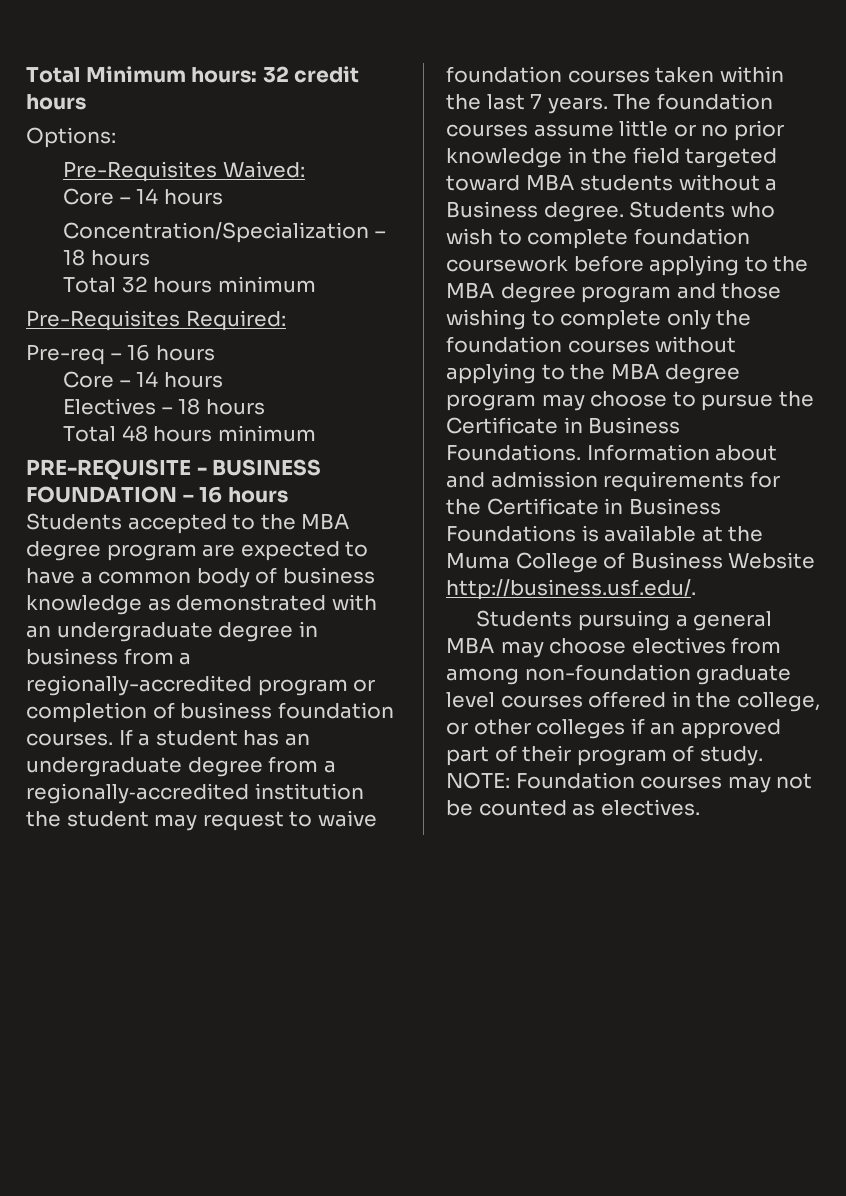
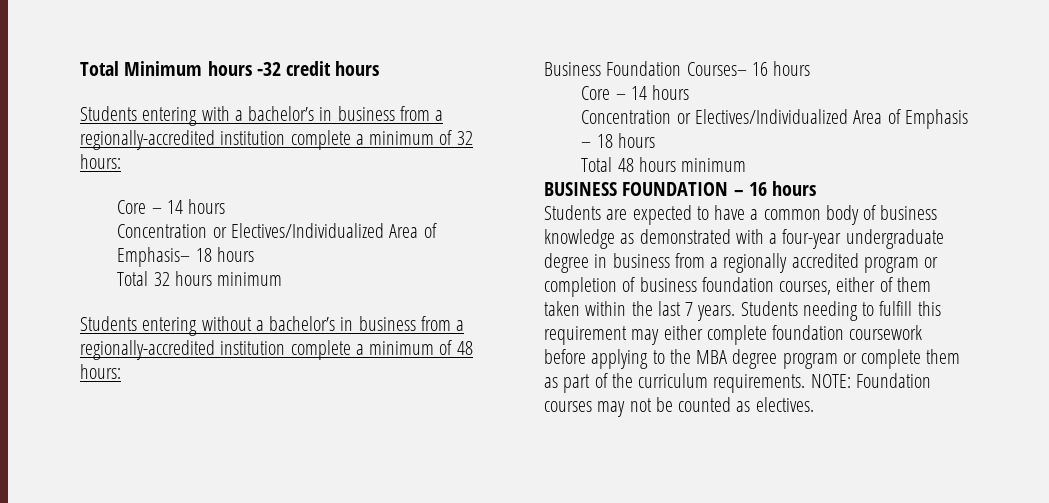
- Total Minimum hours: 32 credit hours
+ Total Minimum hours -32 credit hours
- Options:
- Pre-Requisites Waived:
+ Students entering with a bachelor’s in business from a regionally-accredited institution complete a minimum of 32 hours:
  Core – 14 hours
- Concentration/Specialization – 18 hours
+ Concentration or Electives/Individualized Area of Emphasis– 18 hours
- Pre-Requisites Required:
- Pre-req – 16 hours
+ Students entering without a bachelor’s in business from a regionally-accredited institution complete a minimum of 48 hours:
+ Business Foundation Courses– 16 hours
- Electives – 18 hours
+ Concentration or Electives/Individualized Area of Emphasis – 18 hours
- PRE-REQUISITE - BUSINESS FOUNDATION – 16 hours
+ BUSINESS FOUNDATION – 16 hours
- Students accepted to the MBA degree program are expected to have a common body of business knowledge as demonstrated with an undergraduate degree in business from a regionally-accredited program or completion of business foundation courses. If a student has an undergraduate degree from a regionally‐accredited institution the student may request to waive foundation courses taken within the last 7 years.
+ Students are expected to have a common body of business knowledge as demonstrated with a four-year undergraduate degree in business from a regionally accredited program or completion of business foundation courses, either of them taken within the last 7 years.
- The foundation courses assume little or no prior knowledge in the field targeted toward MBA students without a Business degree. Students who wish to complete foundation coursework before applying to the MBA degree program and those wishing to complete only the foundation courses without applying to the MBA degree program may choose to pursue the Certificate in Business Foundations. Information about and admission requirements for the Certificate in Business Foundations is available at the Muma College of Business Website http://business.usf.edu/.
- Students pursuing a general MBA may choose electives from among non-foundation graduate level courses offered in the college, or other colleges if an approved part of their program of study.
+ Students needing to fulfill this requirement may either complete foundation coursework before applying to the MBA degree program or complete them as part of the curriculum requirements.

